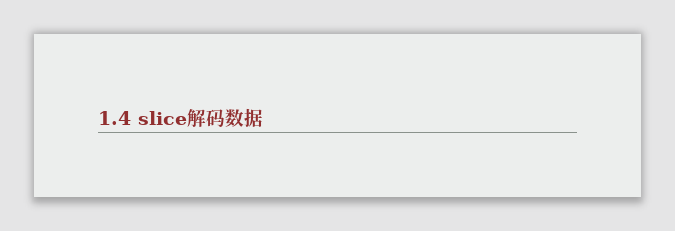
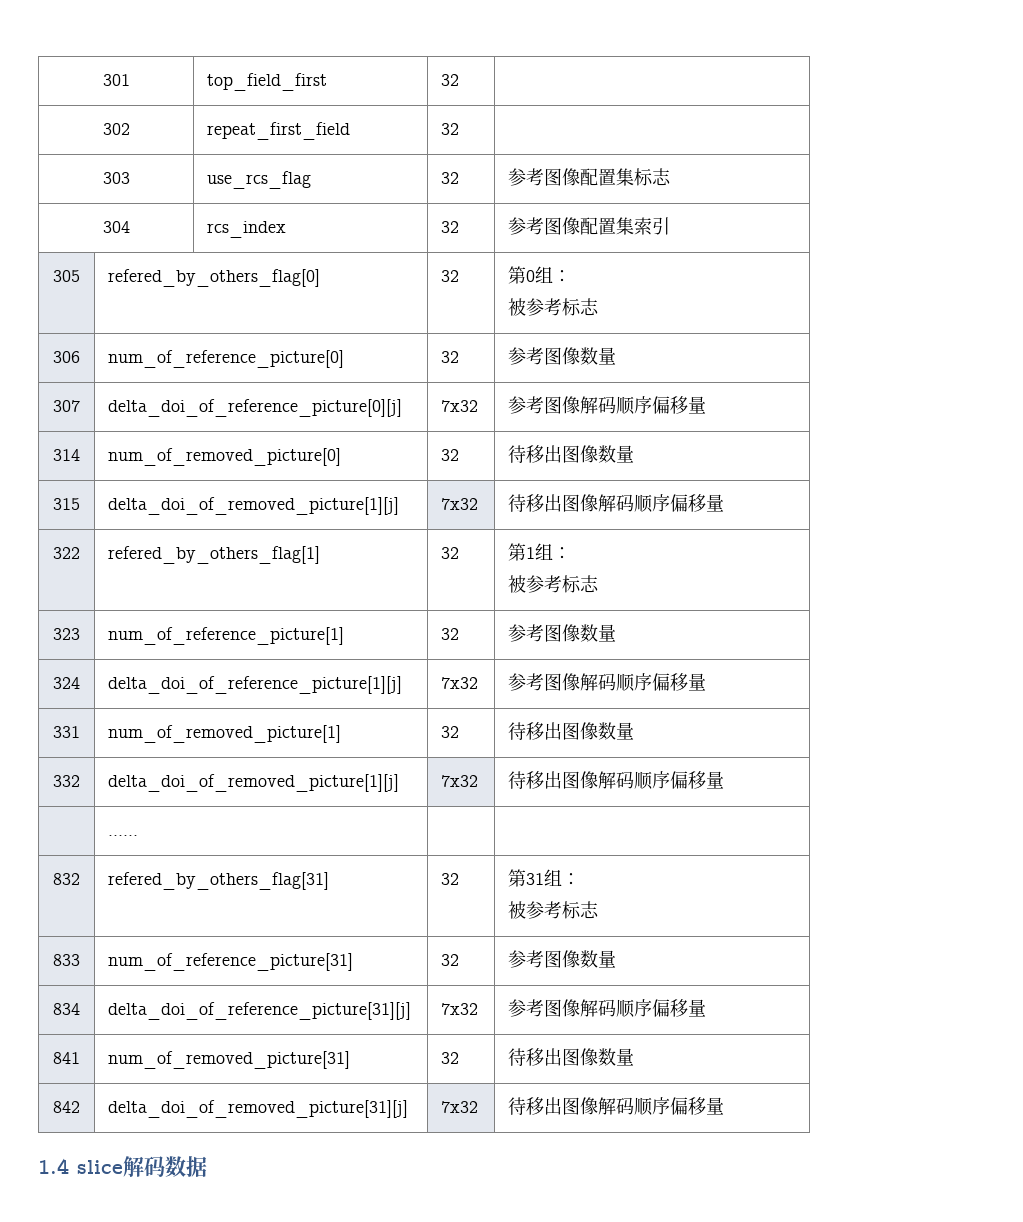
+ 301 | top_field_first | 32 |
+ 302 | repeat_first_field | 32 |
+ 303 | use_rcs_flag | 32 | 参考图像配置集标志
+ 304 | rcs_index | 32 | 参考图像配置集索引
+ 305 | refered_by_others_flag[0] | 32 | 第0组：
+ 被参考标志
+ 306 | num_of_reference_picture[0] | 32 | 参考图像数量
+ 307 | delta_doi_of_reference_picture[0][j] | 7x32 | 参考图像解码顺序偏移量
+ 314 | num_of_removed_picture[0] | 32 | 待移出图像数量
+ 315 | delta_doi_of_removed_picture[1][j] | 7x32 | 待移出图像解码顺序偏移量
+ 322 | refered_by_others_flag[1] | 32 | 第1组：
+ 被参考标志
+ 323 | num_of_reference_picture[1] | 32 | 参考图像数量
+ 324 | delta_doi_of_reference_picture[1][j] | 7x32 | 参考图像解码顺序偏移量
+ 331 | num_of_removed_picture[1] | 32 | 待移出图像数量
+ 332 | delta_doi_of_removed_picture[1][j] | 7x32 | 待移出图像解码顺序偏移量
+ | …… | |
+ 832 | refered_by_others_flag[31] | 32 | 第31组：
+ 被参考标志
+ 833 | num_of_reference_picture[31] | 32 | 参考图像数量
+ 834 | delta_doi_of_reference_picture[31][j] | 7x32 | 参考图像解码顺序偏移量
+ 841 | num_of_removed_picture[31] | 32 | 待移出图像数量
+ 842 | delta_doi_of_removed_picture[31][j] | 7x32 | 待移出图像解码顺序偏移量

